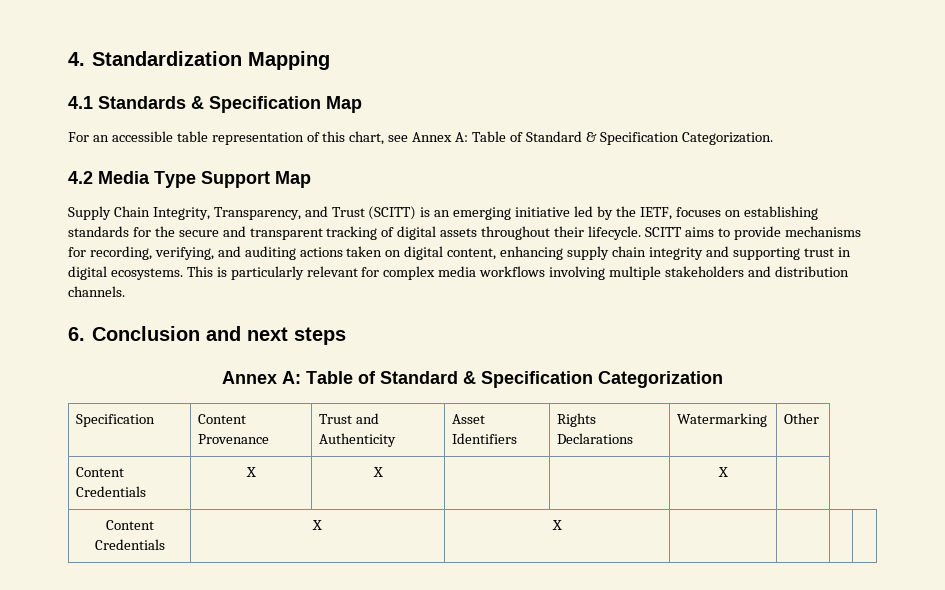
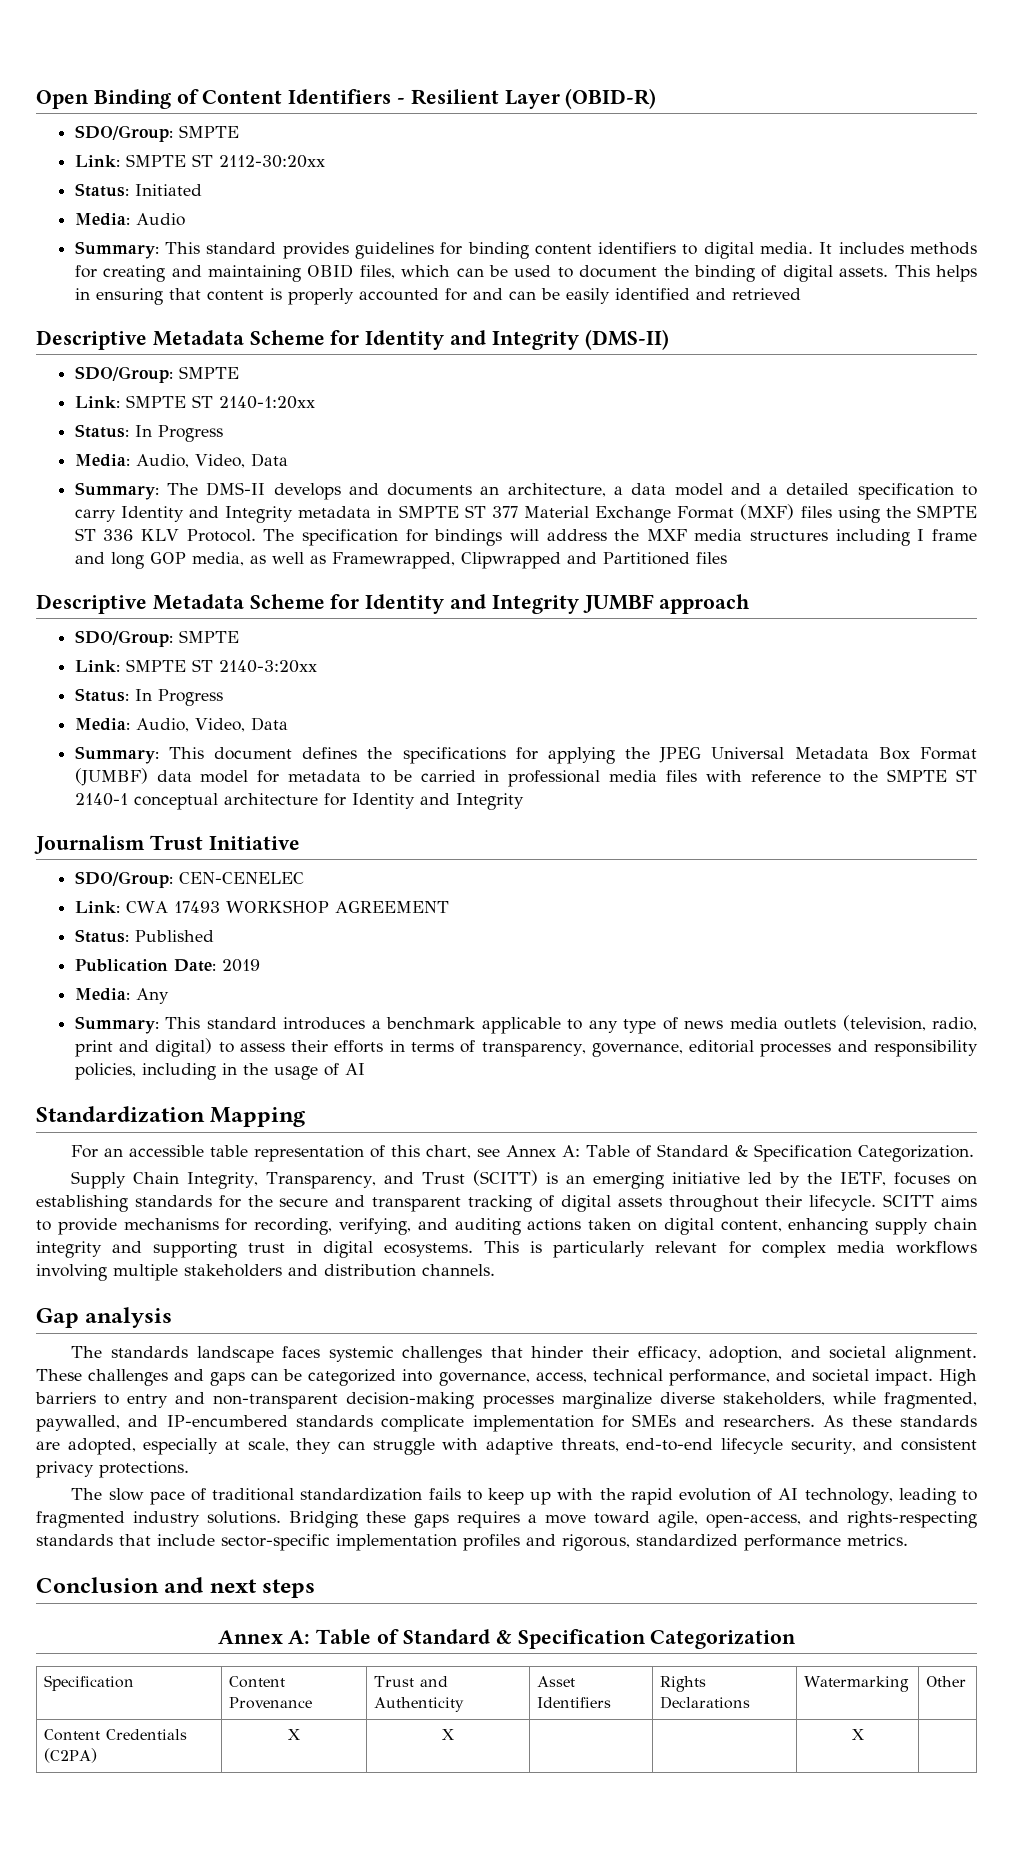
- 4. Standardization Mapping
- 4.1 Standards & Specification Map
+ Open Binding of Content Identifiers - Resilient Layer (OBID-R)
+ SDO/Group: SMPTE
+ Link: SMPTE ST 2112-30:20xx
+ Status: Initiated
+ Media: Audio
+ Summary: This standard provides guidelines for binding content identifiers to digital media. It includes methods for creating and maintaining OBID files, which can be used to document the binding of digital assets. This helps in ensuring that content is properly accounted for and can be easily identified and retrieved
+ Descriptive Metadata Scheme for Identity and Integrity (DMS-II)
+ SDO/Group: SMPTE
+ Link: SMPTE ST 2140-1:20xx
+ Status: In Progress
+ Media: Audio, Video, Data
+ Summary: The DMS-II develops and documents an architecture, a data model and a detailed specification to carry Identity and Integrity metadata in SMPTE ST 377 Material Exchange Format (MXF) files using the SMPTE ST 336 KLV Protocol. The specification for bindings will address the MXF media structures including I frame and long GOP media, as well as Framewrapped, Clipwrapped and Partitioned files
+ Descriptive Metadata Scheme for Identity and Integrity JUMBF approach
+ SDO/Group: SMPTE
+ Link: SMPTE ST 2140-3:20xx
+ Status: In Progress
+ Media: Audio, Video, Data
+ Summary: This document defines the specifications for applying the JPEG Universal Metadata Box Format (JUMBF) data model for metadata to be carried in professional media files with reference to the SMPTE ST 2140-1 conceptual architecture for Identity and Integrity
+ Journalism Trust Initiative
+ SDO/Group: CEN-CENELEC
+ Link: CWA 17493 WORKSHOP AGREEMENT
+ Status: Published
+ Publication Date: 2019
+ Media: Any
+ Summary: This standard introduces a benchmark applicable to any type of news media outlets (television, radio, print and digital) to assess their efforts in terms of transparency, governance, editorial processes and responsibility policies, including in the usage of AI
+ Standardization Mapping
- 4.2 Media Type Support Map
- 6. Conclusion and next steps
+ Gap analysis
+ The standards landscape faces systemic challenges that hinder their efficacy, adoption, and societal alignment. These challenges and gaps can be categorized into governance, access, technical performance, and societal impact. High barriers to entry and non-transparent decision-making processes marginalize diverse stakeholders, while fragmented, paywalled, and IP-encumbered standards complicate implementation for SMEs and researchers. As these standards are adopted, especially at scale, they can struggle with adaptive threats, end-to-end lifecycle security, and consistent privacy protections.
+ The slow pace of traditional standardization fails to keep up with the rapid evolution of AI technology, leading to fragmented industry solutions. Bridging these gaps requires a move toward agile, open-access, and rights-respecting standards that include sector-specific implementation profiles and rigorous, standardized performance metrics.
+ Conclusion and next steps
- Content Credentials | X | X | | | X |
+ Content Credentials (C2PA) | X | X | | | X |
- Content Credentials | X | X | | | |

